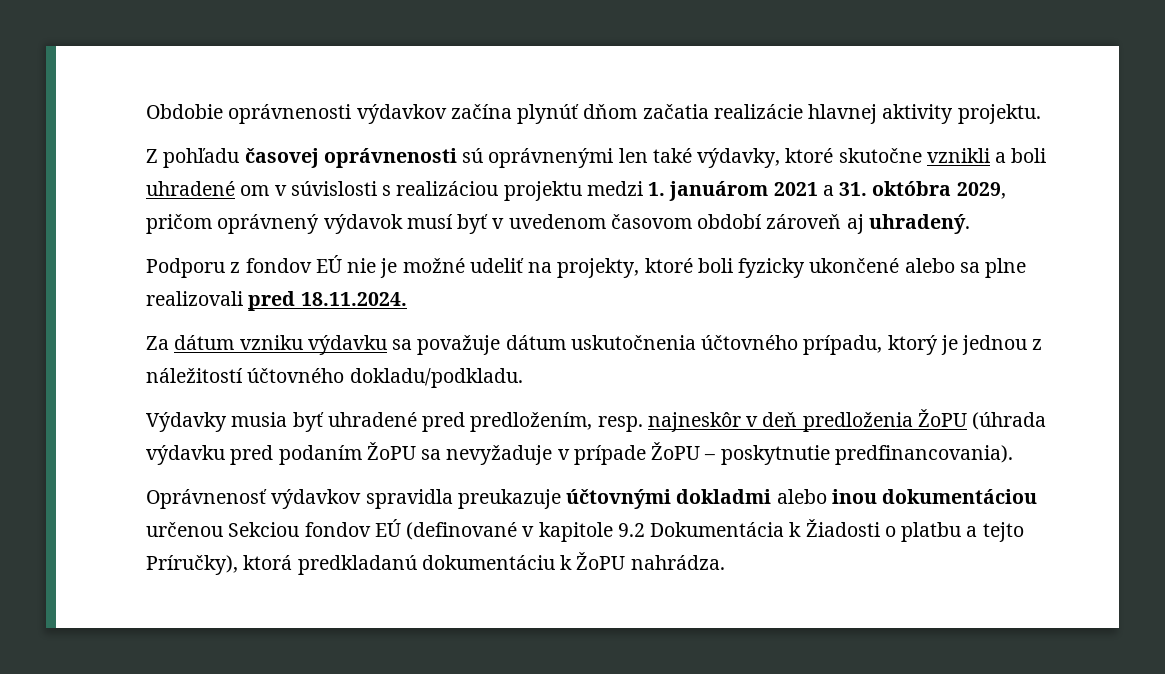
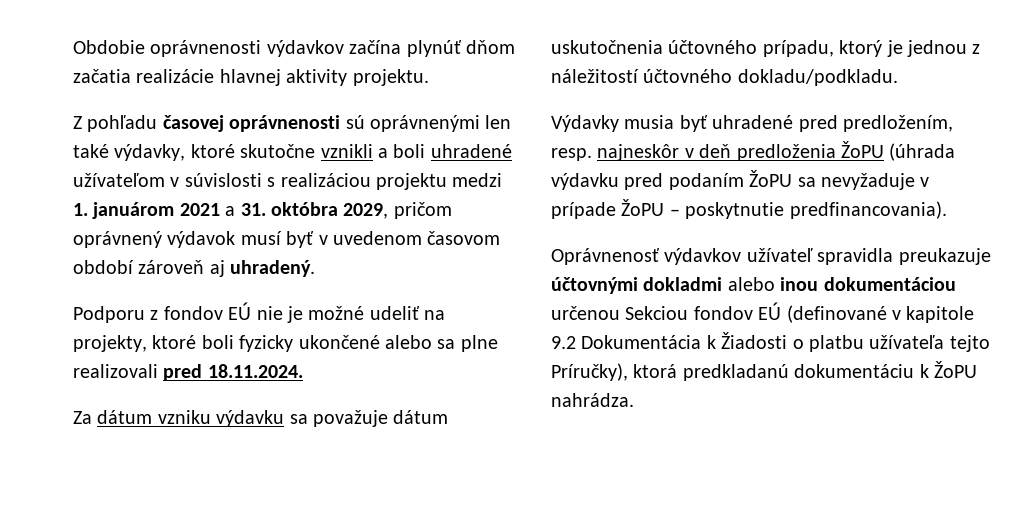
- Z pohľadu časovej oprávnenosti sú oprávnenými len také výdavky, ktoré skutočne vznikli a boli uhradené om v súvislosti s realizáciou projektu medzi 1. januárom 2021 a 31. októbra 2029, pričom oprávnený výdavok musí byť v uvedenom časovom období zároveň aj uhradený.
+ Z pohľadu časovej oprávnenosti sú oprávnenými len také výdavky, ktoré skutočne vznikli a boli uhradené užívateľom v súvislosti s realizáciou projektu medzi 1. januárom 2021 a 31. októbra 2029, pričom oprávnený výdavok musí byť v uvedenom časovom období zároveň aj uhradený.
- Oprávnenosť výdavkov spravidla preukazuje účtovnými dokladmi alebo inou dokumentáciou určenou Sekciou fondov EÚ (definované v kapitole 9.2 Dokumentácia k Žiadosti o platbu a tejto Príručky), ktorá predkladanú dokumentáciu k ŽoPU nahrádza.
+ Oprávnenosť výdavkov užívateľ spravidla preukazuje účtovnými dokladmi alebo inou dokumentáciou určenou Sekciou fondov EÚ (definované v kapitole 9.2 Dokumentácia k Žiadosti o platbu užívateľa tejto Príručky), ktorá predkladanú dokumentáciu k ŽoPU nahrádza.

